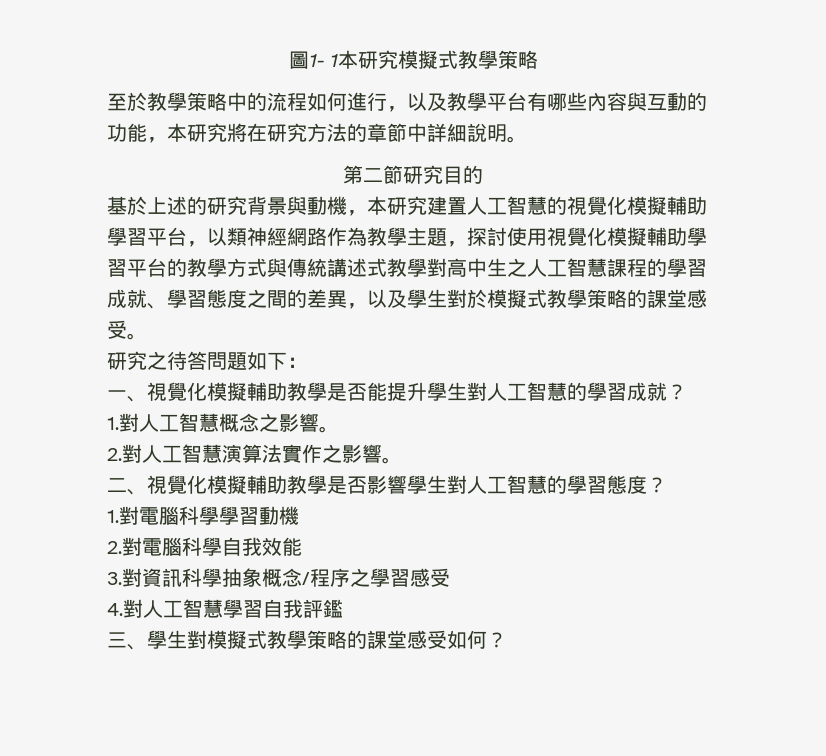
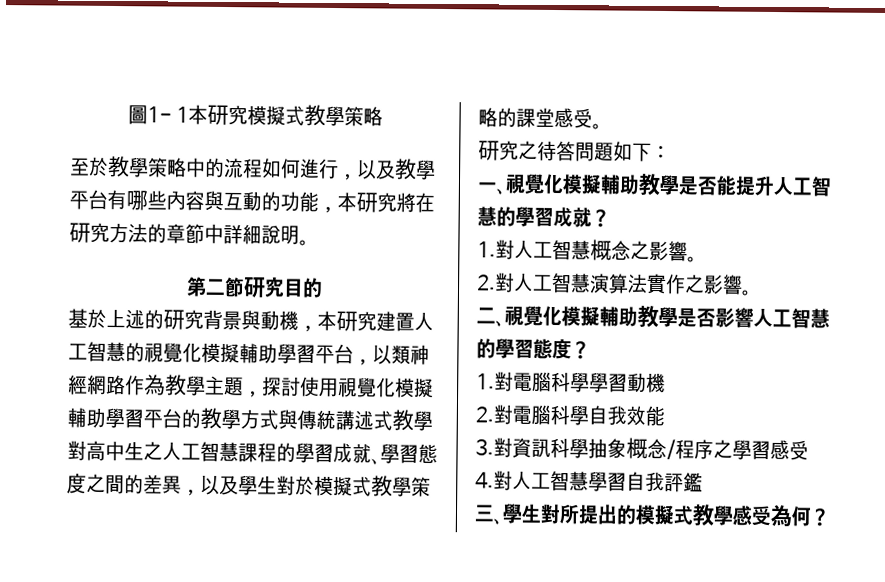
- 一、視覺化模擬輔助教學是否能提升學生對人工智慧的學習成就？
+ 一、視覺化模擬輔助教學是否能提升人工智慧的學習成就？
- 二、視覺化模擬輔助教學是否影響學生對人工智慧的學習態度？
+ 二、視覺化模擬輔助教學是否影響人工智慧的學習態度？
- 三、學生對模擬式教學策略的課堂感受如何？
+ 三、學生對所提出的模擬式教學感受為何？

